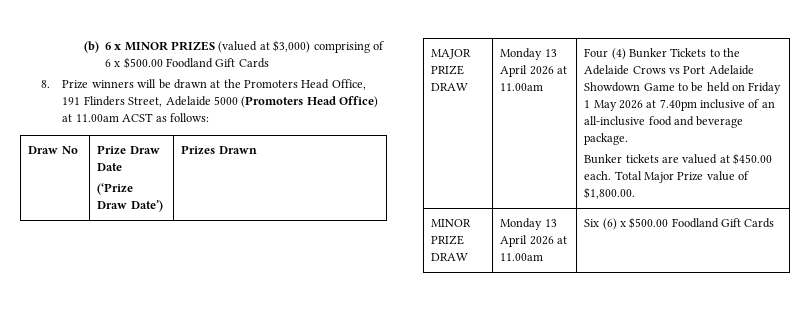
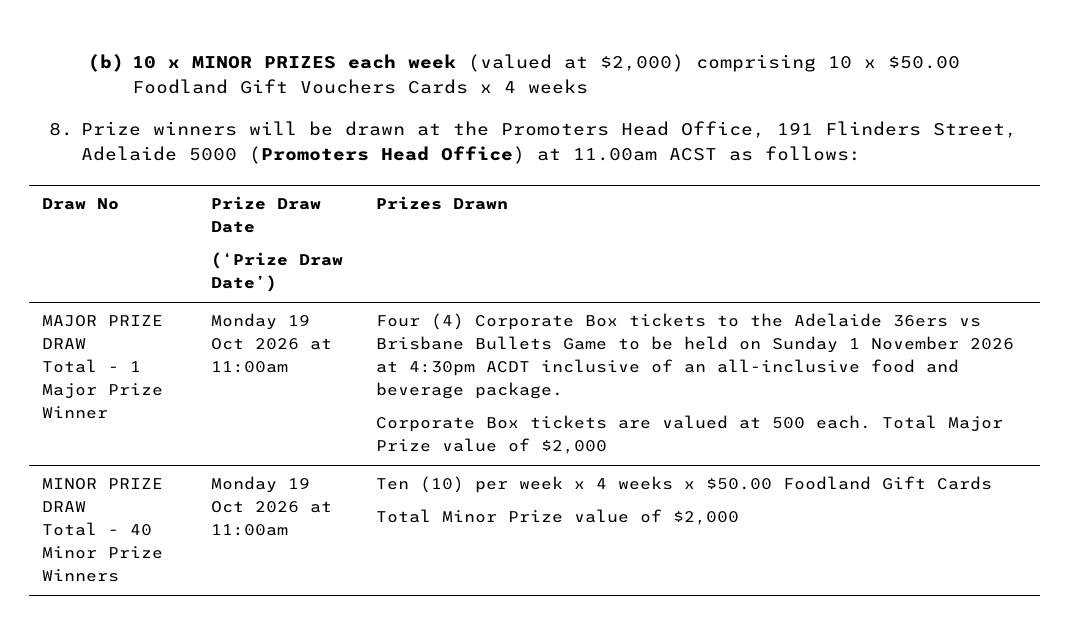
- (b) 6 x MINOR PRIZES (valued at $3,000) comprising of 6 x $500.00 Foodland Gift Cards
+ (b) 10 x MINOR PRIZES each week (valued at $2,000) comprising 10 x $50.00 Foodland Gift Vouchers Cards x 4 weeks
- MAJOR PRIZE DRAW | Monday 13 April 2026 at 11.00am
+ MAJOR PRIZE DRAW
+ Total - 1 Major Prize Winner | Monday 19 Oct 2026 at 11:00am
- Four (4) Bunker Tickets to the Adelaide Crows vs Port Adelaide Showdown Game to be held on Friday 1 May 2026 at 7.40pm inclusive of an all-inclusive food and beverage package.
+ Four (4) Corporate Box tickets to the Adelaide 36ers vs Brisbane Bullets Game to be held on Sunday 1 November 2026 at 4:30pm ACDT inclusive of an all-inclusive food and beverage package.
- Bunker tickets are valued at $450.00 each.
+ Corporate Box tickets are valued at 500 each.
- Total Major Prize value of $1,800.00.
+ Total Major Prize value of $2,000
- MINOR PRIZE DRAW | Monday 13 April 2026 at 11.00am | Six (6) x $500.00 Foodland Gift Cards
+ MINOR PRIZE DRAW
+ Total - 40 Minor Prize Winners | Monday 19 Oct 2026 at 11:00am | Ten (10) per week x 4 weeks x $50.00 Foodland Gift Cards
+ Total Minor Prize value of $2,000

